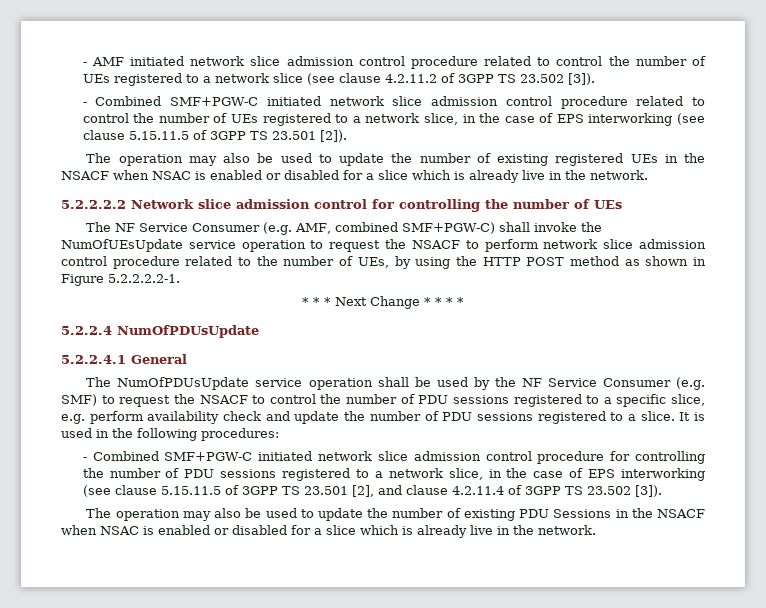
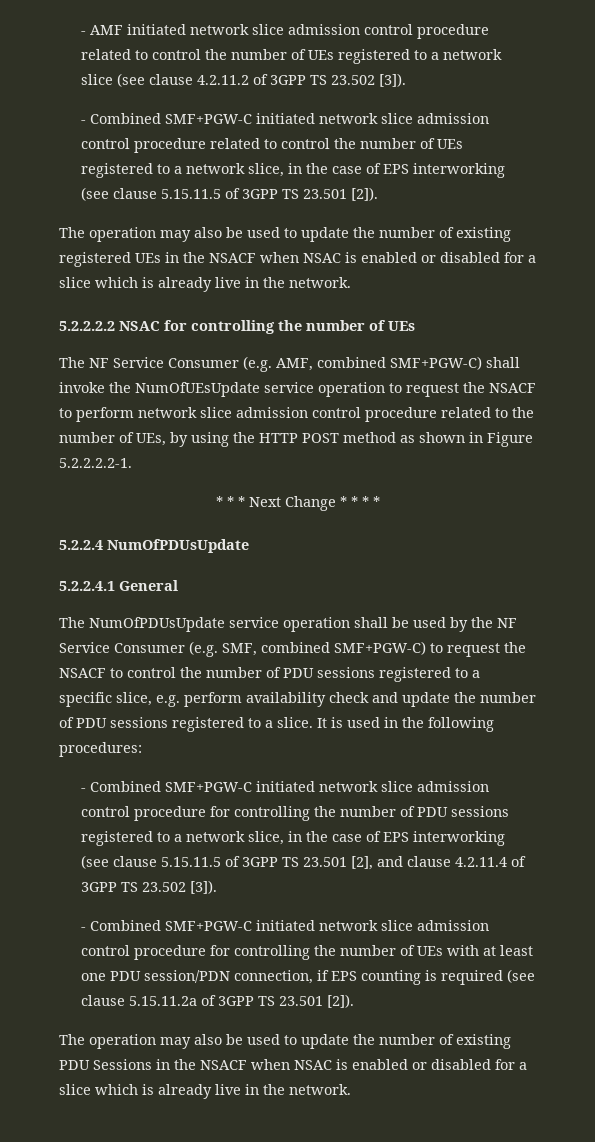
- 5.2.2.2.2 Network slice admission control for controlling the number of UEs
+ 5.2.2.2.2 NSAC for controlling the number of UEs
- The NumOfPDUsUpdate service operation shall be used by the NF Service Consumer (e.g. SMF) to request the NSACF to control the number of PDU sessions registered to a specific slice, e.g. perform availability check and update the number of PDU sessions registered to a slice.
+ The NumOfPDUsUpdate service operation shall be used by the NF Service Consumer (e.g. SMF, combined SMF+PGW-C) to request the NSACF to control the number of PDU sessions registered to a specific slice, e.g. perform availability check and update the number of PDU sessions registered to a slice.
+ - Combined SMF+PGW-C initiated network slice admission control procedure for controlling the number of UEs with at least one PDU session/PDN connection, if EPS counting is required (see clause 5.15.11.2a of 3GPP TS 23.501 [2]).

